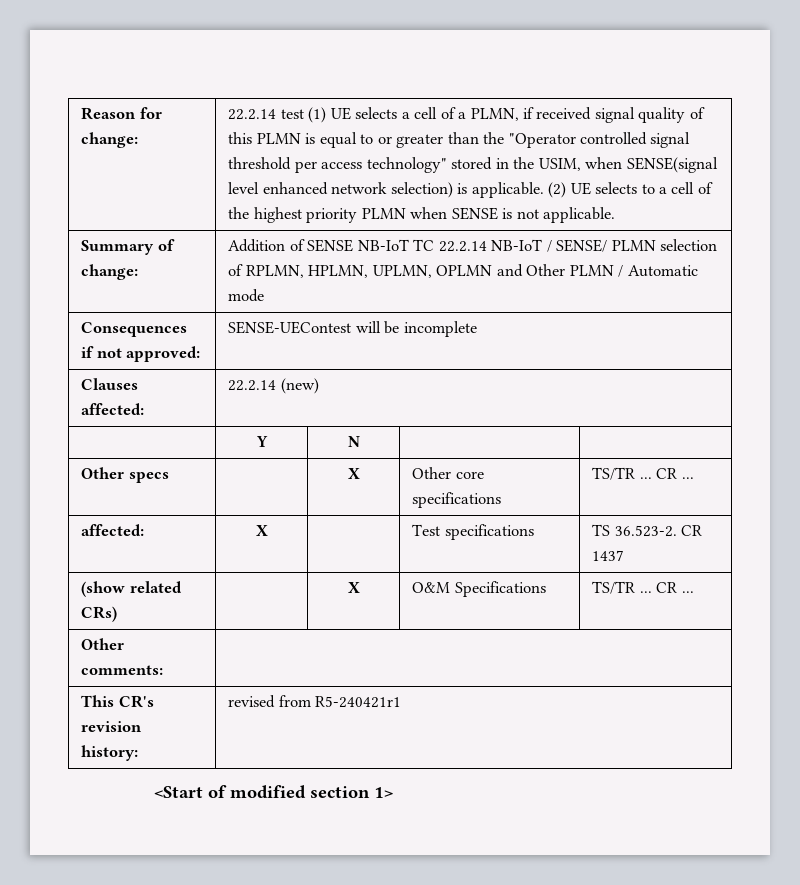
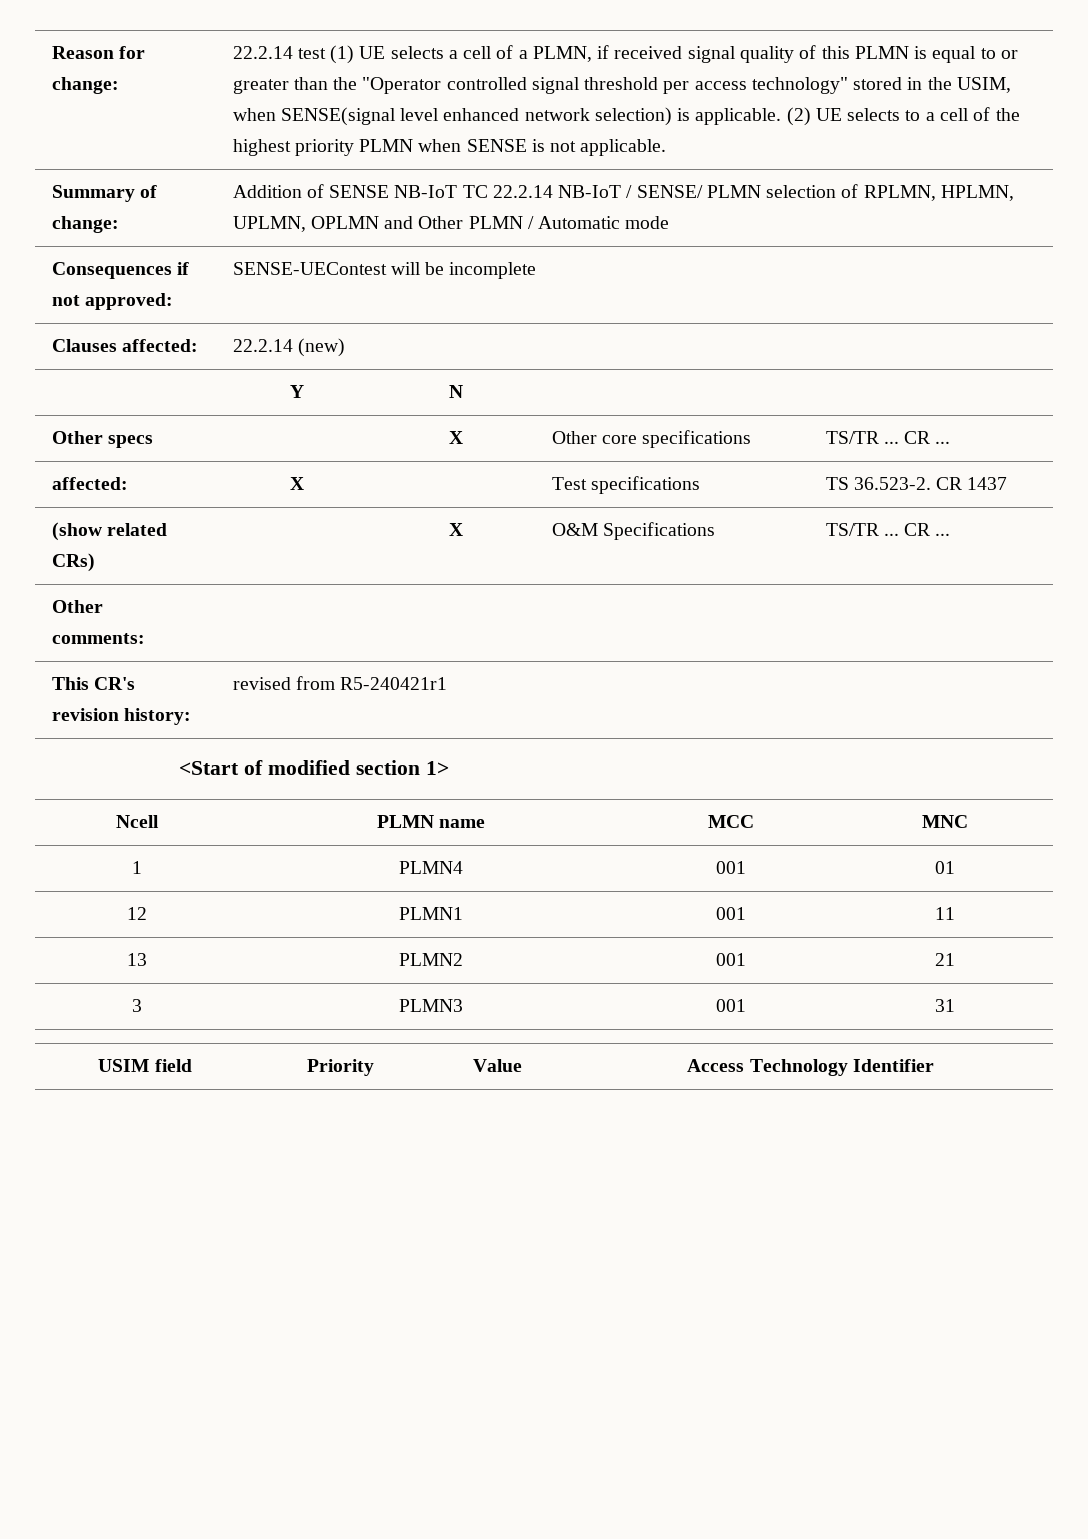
+ Ncell | PLMN name | MCC | MNC
+ 1 | PLMN4 | 001 | 01
+ 12 | PLMN1 | 001 | 11
+ 13 | PLMN2 | 001 | 21
+ 3 | PLMN3 | 001 | 31
+ USIM field | Priority | Value | Access Technology Identifier

